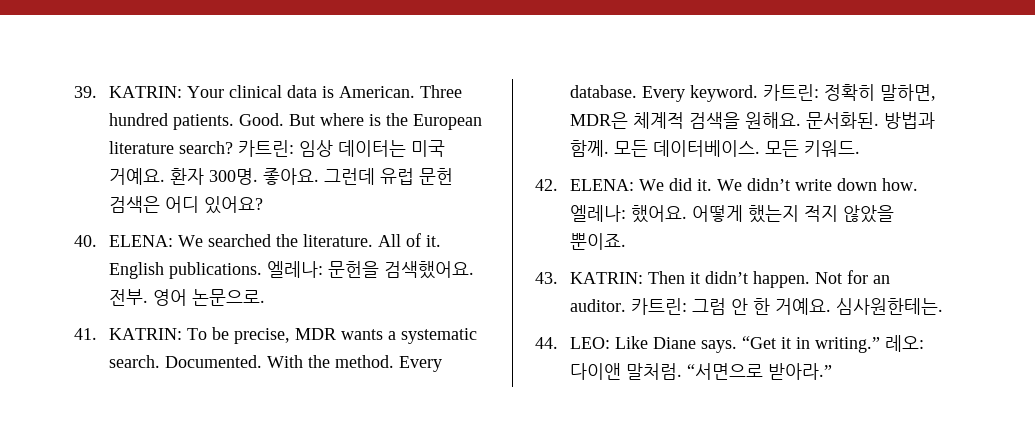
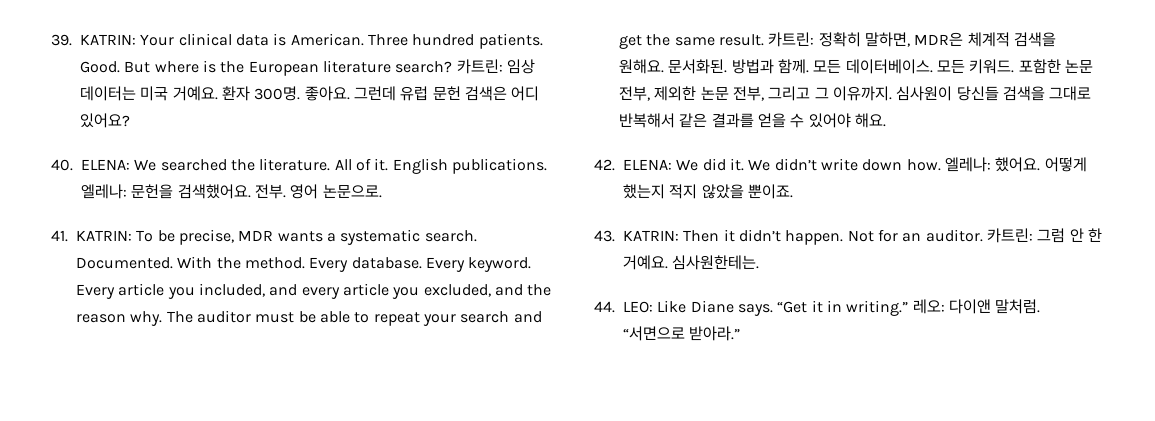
+ Every article you included, and every article you excluded, and the reason why. The auditor must be able to repeat your search and get the same result.
+ 포함한 논문 전부, 제외한 논문 전부, 그리고 그 이유까지. 심사원이 당신들 검색을 그대로 반복해서 같은 결과를 얻을 수 있어야 해요.

